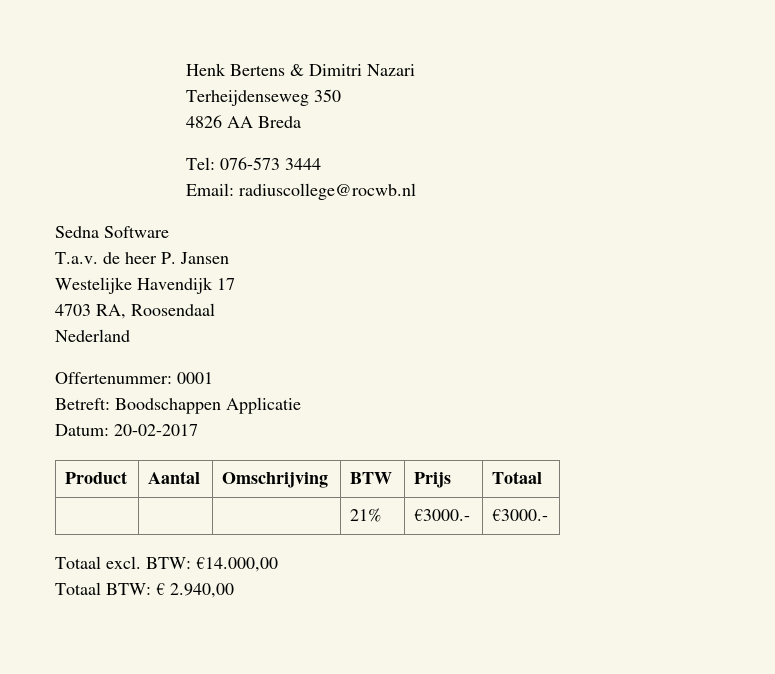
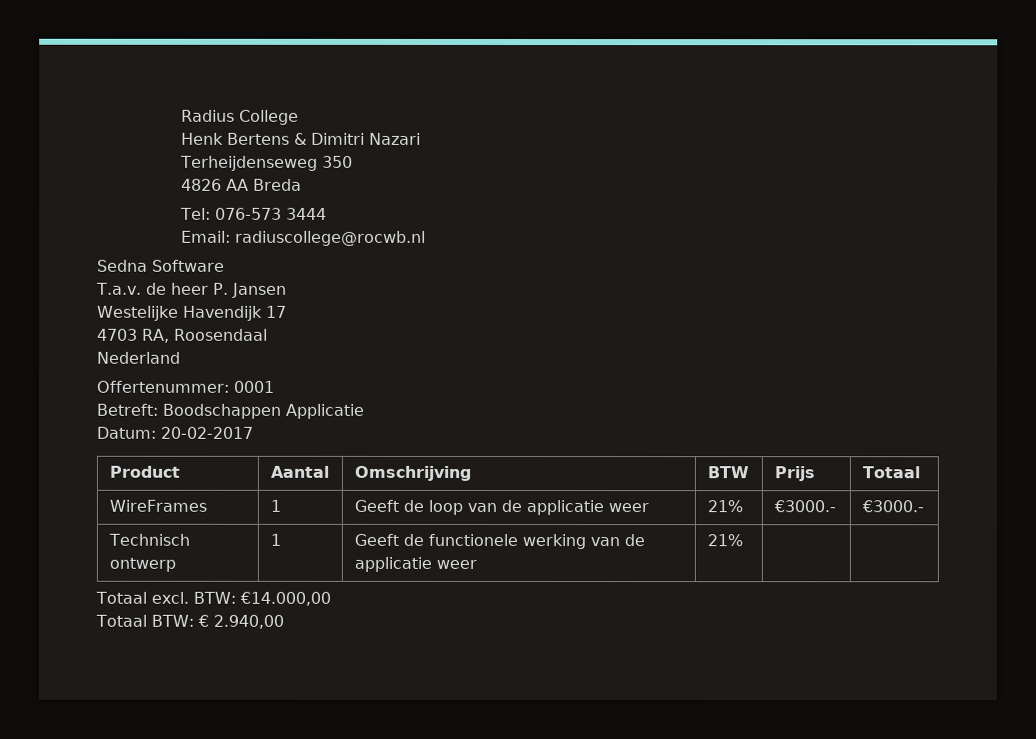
+ Radius College
- | | | 21% | €3000.- | €3000.-
+ WireFrames | 1 | Geeft de loop van de applicatie weer | 21% | €3000.- | €3000.-
+ Technisch ontwerp | 1 | Geeft de functionele werking van de applicatie weer | 21% | |

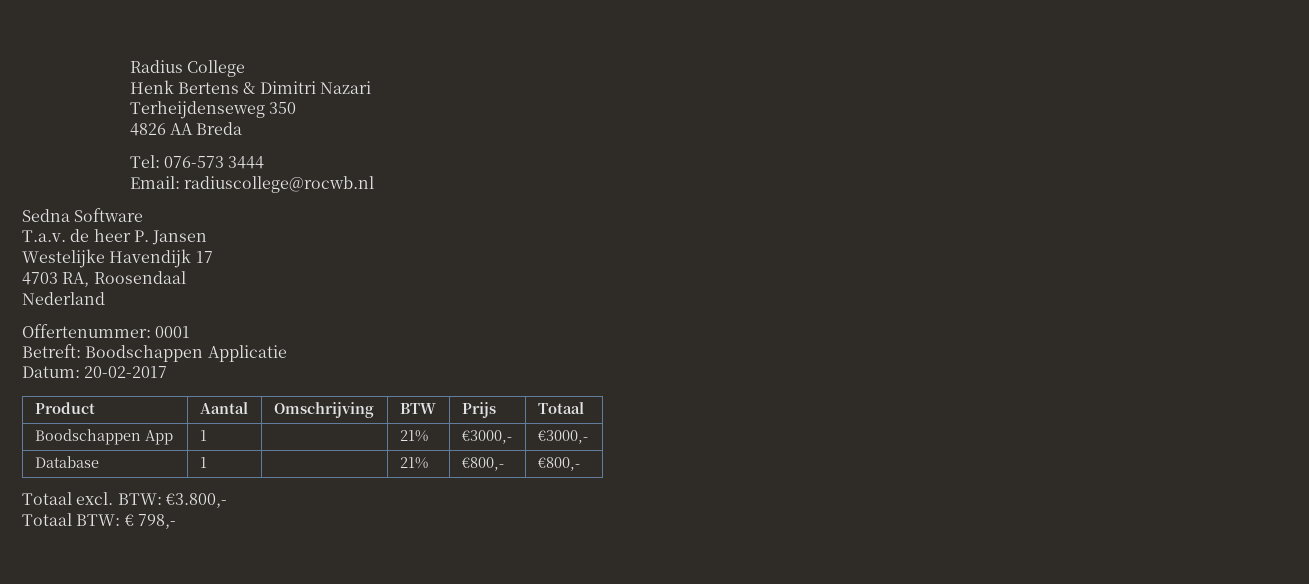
- WireFrames | 1 | Geeft de loop van de applicatie weer | 21% | €3000.- | €3000.-
- Technisch ontwerp | 1 | Geeft de functionele werking van de applicatie weer | 21% | |
+ Boodschappen App | 1 | | 21% | €3000,- | €3000,-
+ Database | 1 | | 21% | €800,- | €800,-
- Totaal excl. BTW: €14.000,00
+ Totaal excl. BTW: €3.800,-
- Totaal BTW: € 2.940,00
+ Totaal BTW: € 798,-

